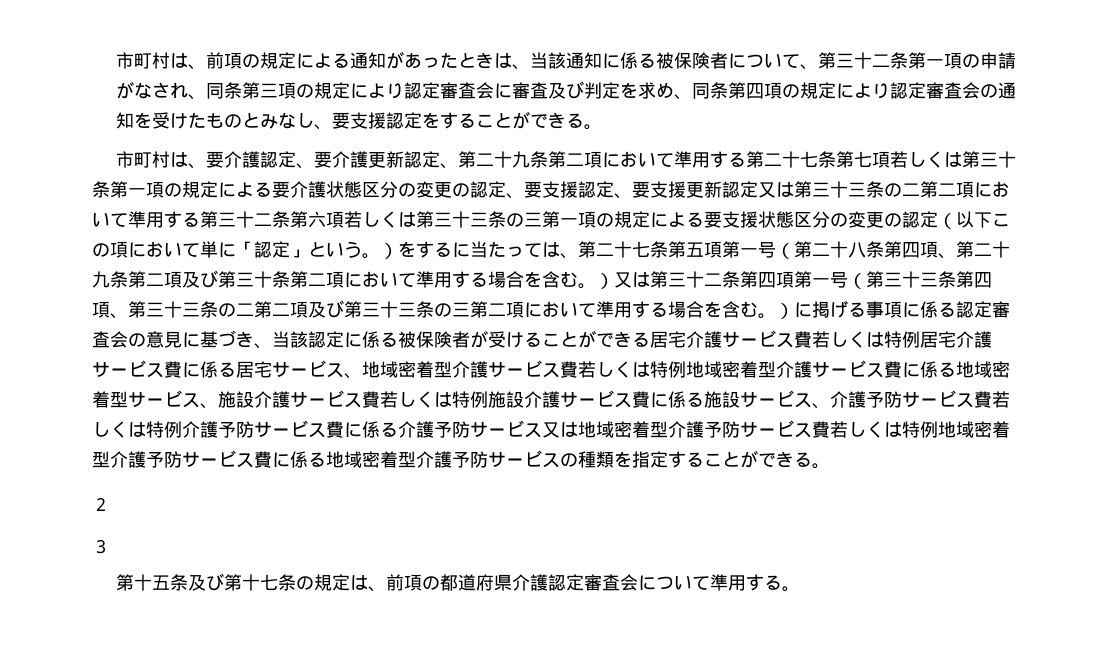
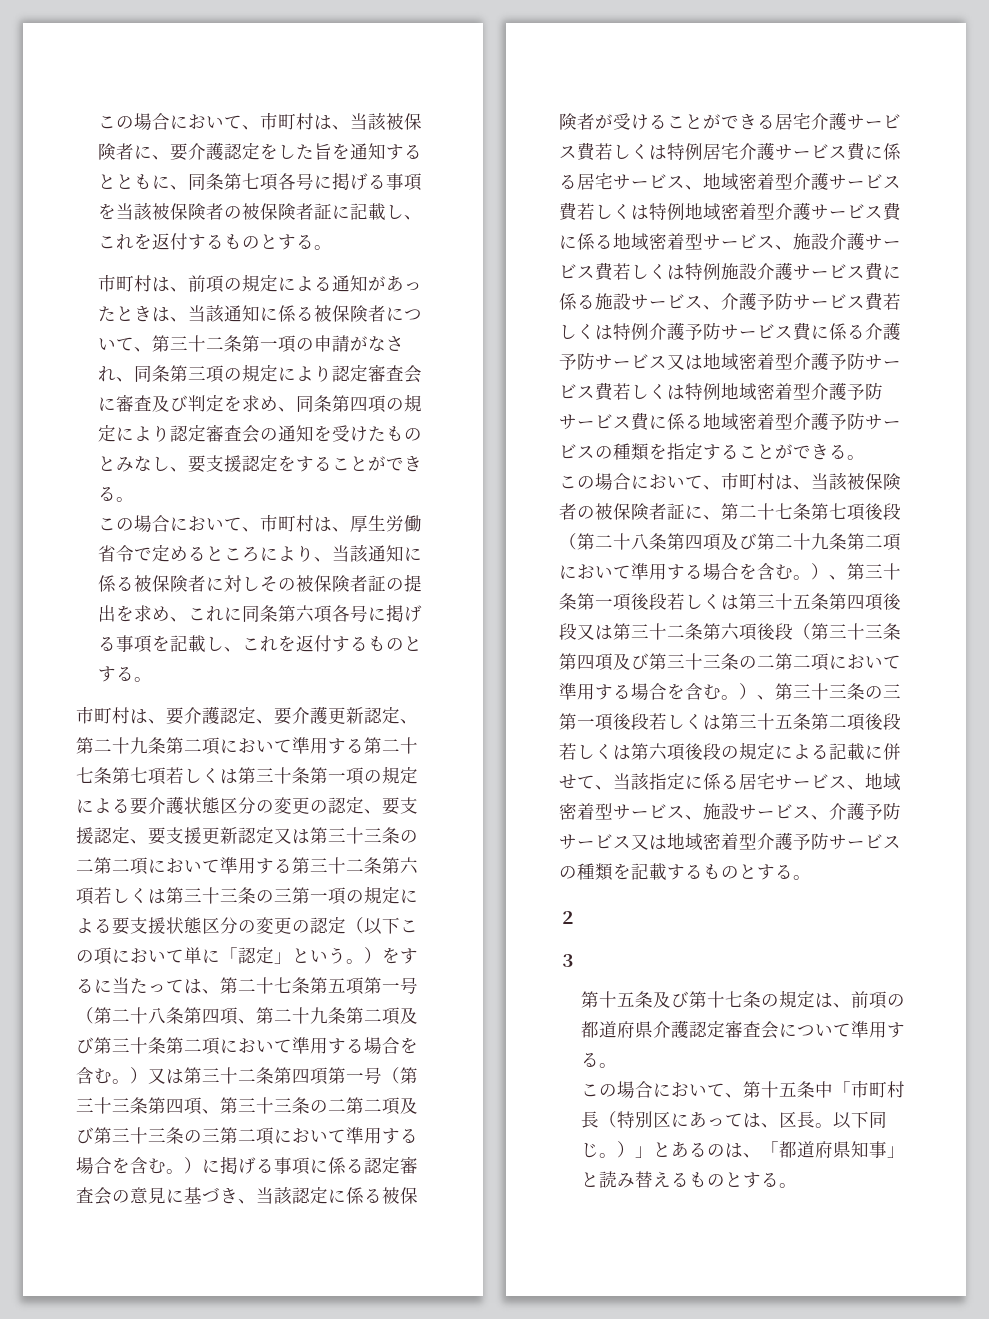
+ この場合において、市町村は、当該被保険者に、要介護認定をした旨を通知するとともに、同条第七項各号に掲げる事項を当該被保険者の被保険者証に記載し、これを返付するものとする。
+ この場合において、市町村は、厚生労働省令で定めるところにより、当該通知に係る被保険者に対しその被保険者証の提出を求め、これに同条第六項各号に掲げる事項を記載し、これを返付するものとする。
+ この場合において、市町村は、当該被保険者の被保険者証に、第二十七条第七項後段（第二十八条第四項及び第二十九条第二項において準用する場合を含む。）、第三十条第一項後段若しくは第三十五条第四項後段又は第三十二条第六項後段（第三十三条第四項及び第三十三条の二第二項において準用する場合を含む。）、第三十三条の三第一項後段若しくは第三十五条第二項後段若しくは第六項後段の規定による記載に併せて、当該指定に係る居宅サービス、地域密着型サービス、施設サービス、介護予防サービス又は地域密着型介護予防サービスの種類を記載するものとする。
+ この場合において、第十五条中「市町村長（特別区にあっては、区長。以下同じ。）」とあるのは、「都道府県知事」と読み替えるものとする。

